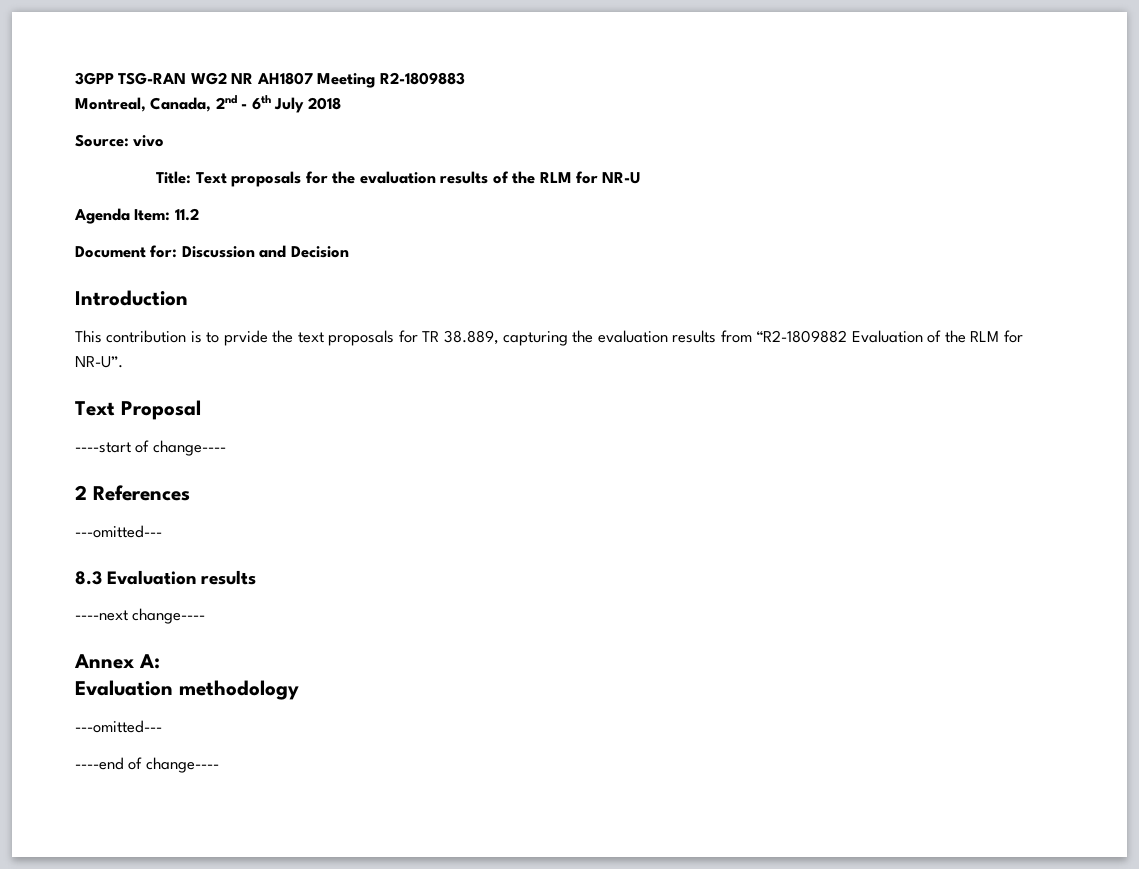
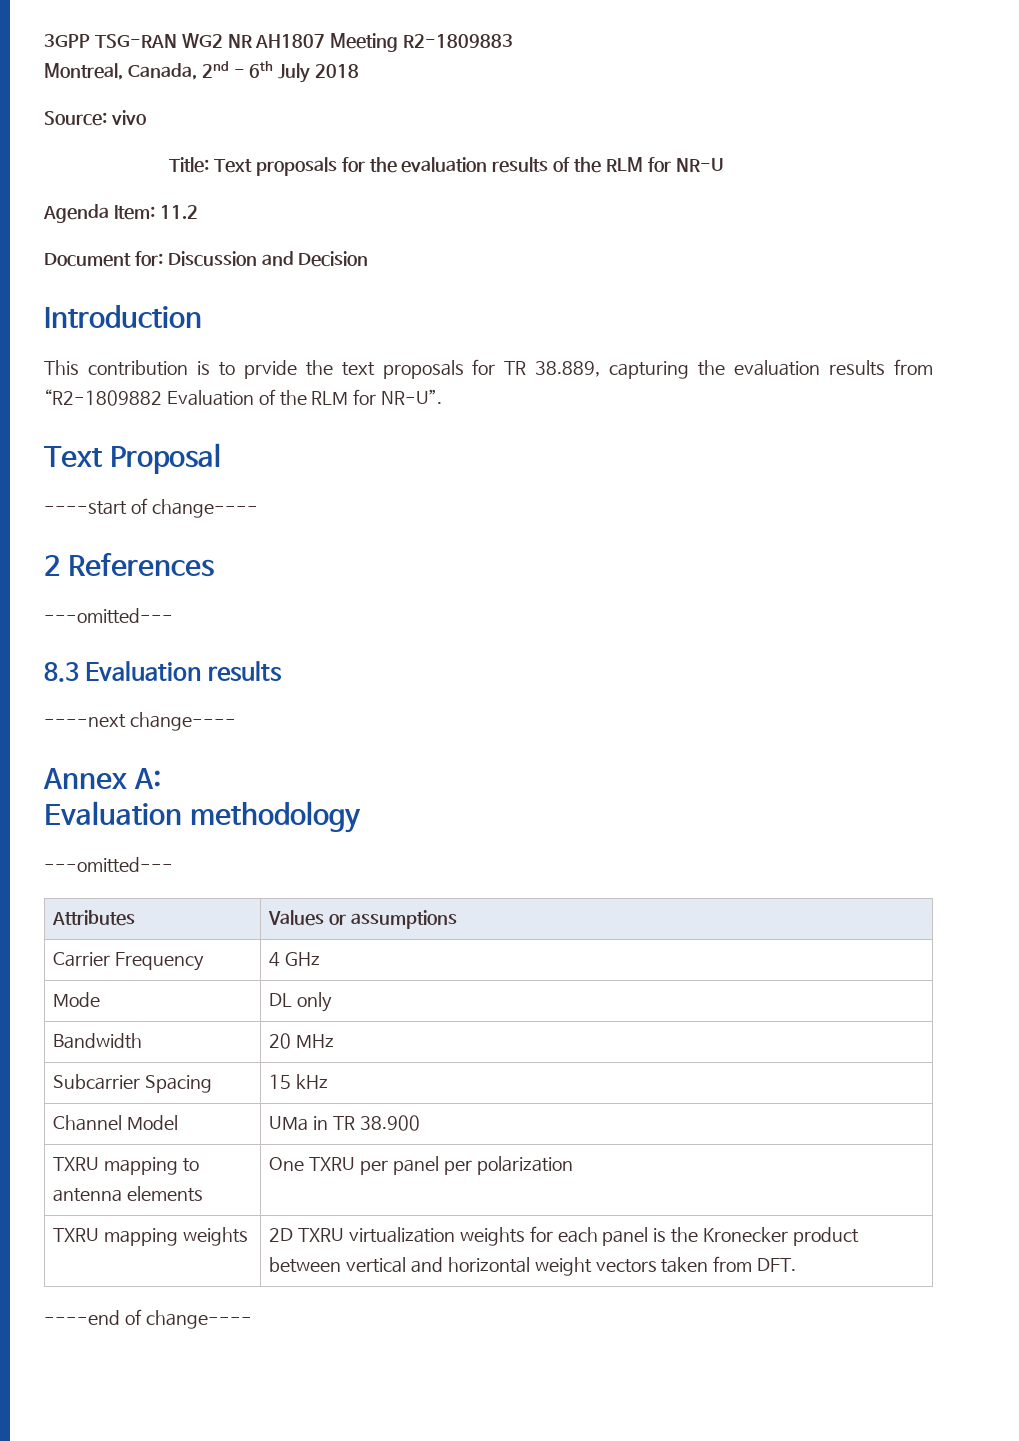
+ Attributes | Values or assumptions
+ Carrier Frequency | 4 GHz
+ Mode | DL only
+ Bandwidth | 20 MHz
+ Subcarrier Spacing | 15 kHz
+ Channel Model | UMa in TR 38.900
+ TXRU mapping to antenna elements | One TXRU per panel per polarization
+ TXRU mapping weights | 2D TXRU virtualization weights for each panel is the Kronecker product between vertical and horizontal weight vectors taken from DFT.

